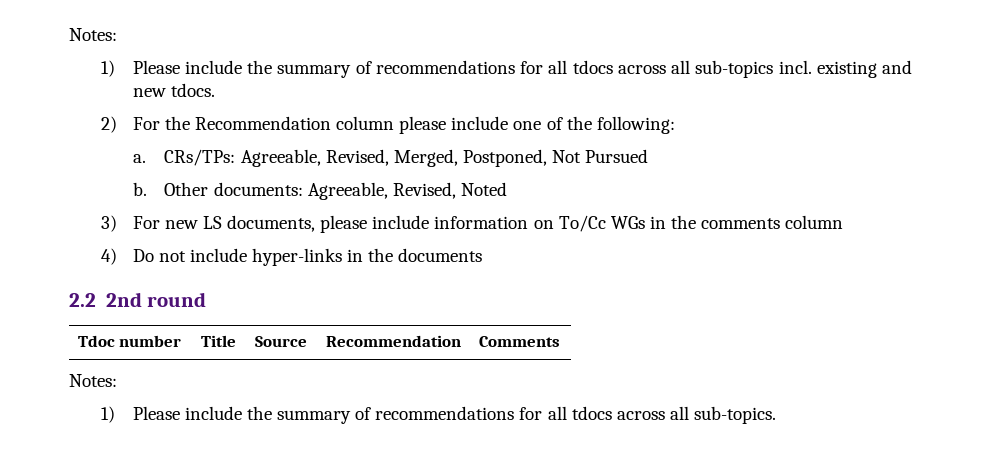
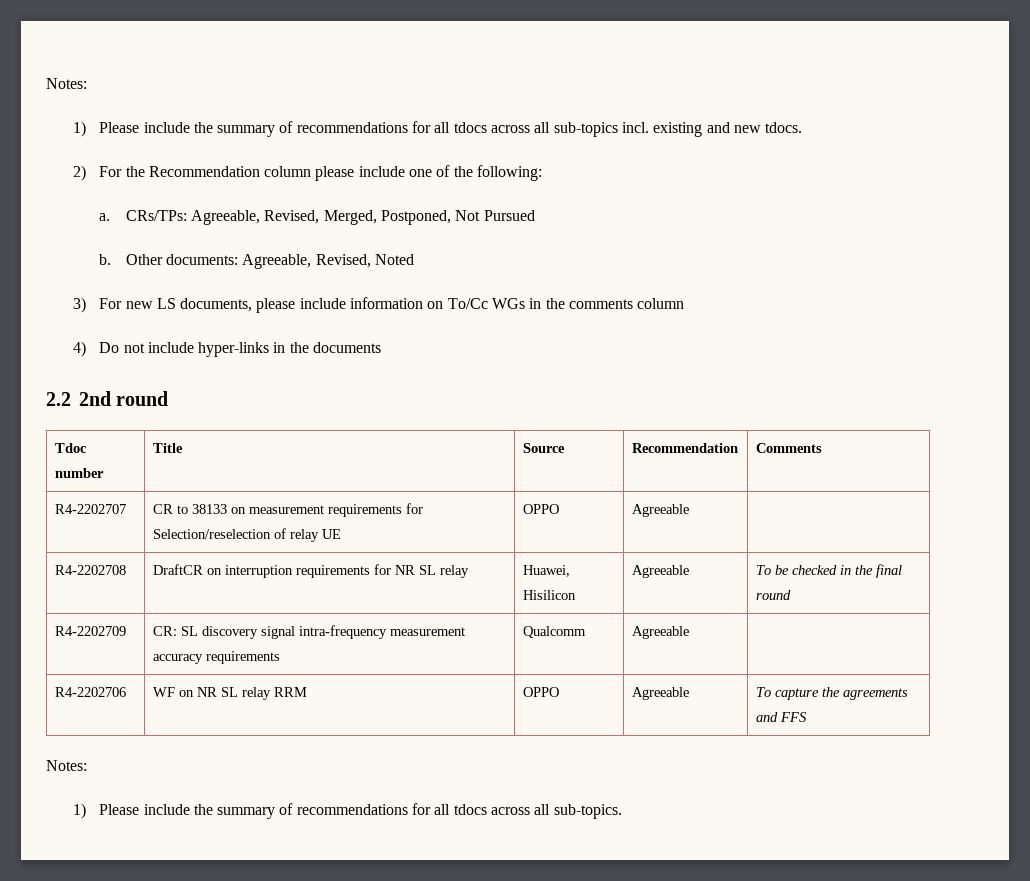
+ R4-2202707 | CR to 38133 on measurement requirements for Selection/reselection of relay UE | OPPO | Agreeable |
+ R4-2202708 | DraftCR on interruption requirements for NR SL relay | Huawei, Hisilicon | Agreeable | To be checked in the final round
+ R4-2202709 | CR: SL discovery signal intra-frequency measurement accuracy requirements | Qualcomm | Agreeable |
+ R4-2202706 | WF on NR SL relay RRM | OPPO | Agreeable | To capture the agreements and FFS

